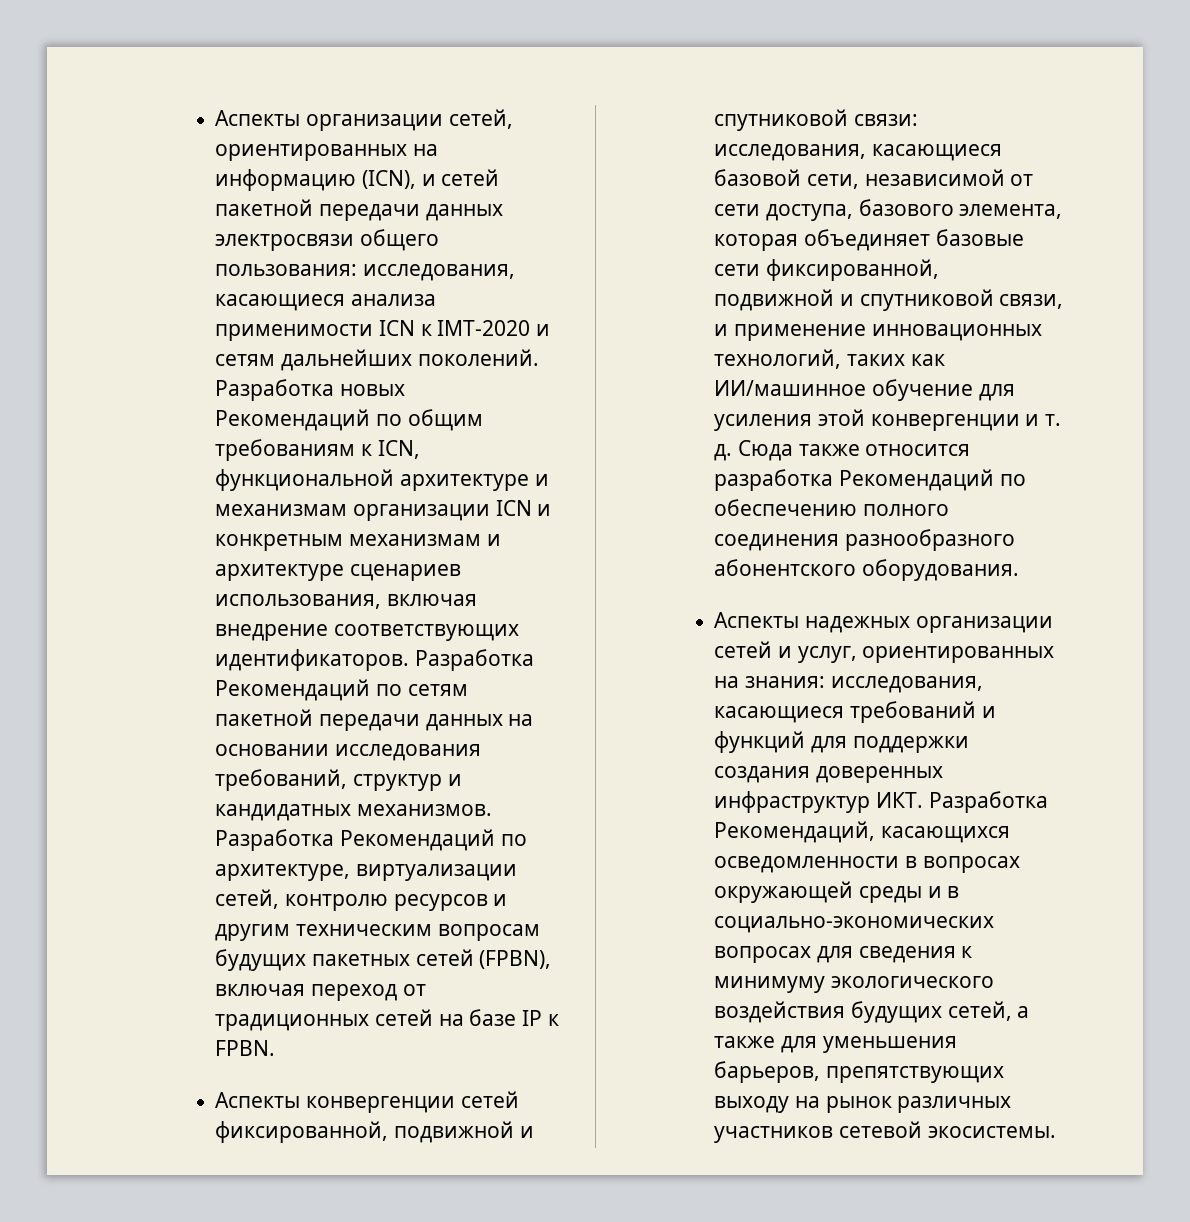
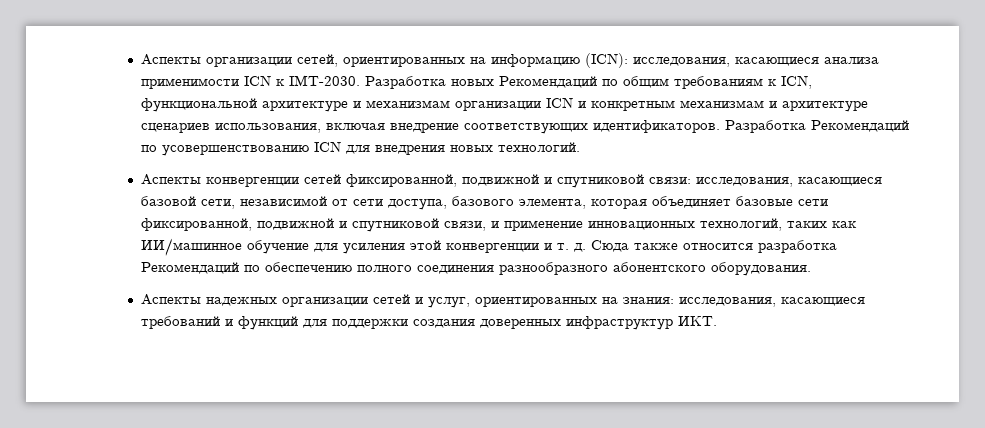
- Аспекты организации сетей, ориентированных на информацию (ICN), и сетей пакетной передачи данных электросвязи общего пользования: исследования, касающиеся анализа применимости ICN к IMT-2020 и сетям дальнейших поколений.
+ Аспекты организации сетей, ориентированных на информацию (ICN): исследования, касающиеся анализа применимости ICN к IMT-2030.
- Разработка Рекомендаций по сетям пакетной передачи данных на основании исследования требований, структур и кандидатных механизмов. Разработка Рекомендаций по архитектуре, виртуализации сетей, контролю ресурсов и другим техническим вопросам будущих пакетных сетей (FPBN), включая переход от традиционных сетей на базе IP к FPBN.
+ Разработка Рекомендаций по усовершенствованию ICN для внедрения новых технологий.
- Аспекты надежных организации сетей и услуг, ориентированных на знания: исследования, касающиеся требований и функций для поддержки создания доверенных инфраструктур ИКТ. Разработка Рекомендаций, касающихся осведомленности в вопросах окружающей среды и в социально-экономических вопросах для сведения к минимуму экологического воздействия будущих сетей, а также для уменьшения барьеров, препятствующих выходу на рынок различных участников сетевой экосистемы.
+ Аспекты надежных организации сетей и услуг, ориентированных на знания: исследования, касающиеся требований и функций для поддержки создания доверенных инфраструктур ИКТ.

